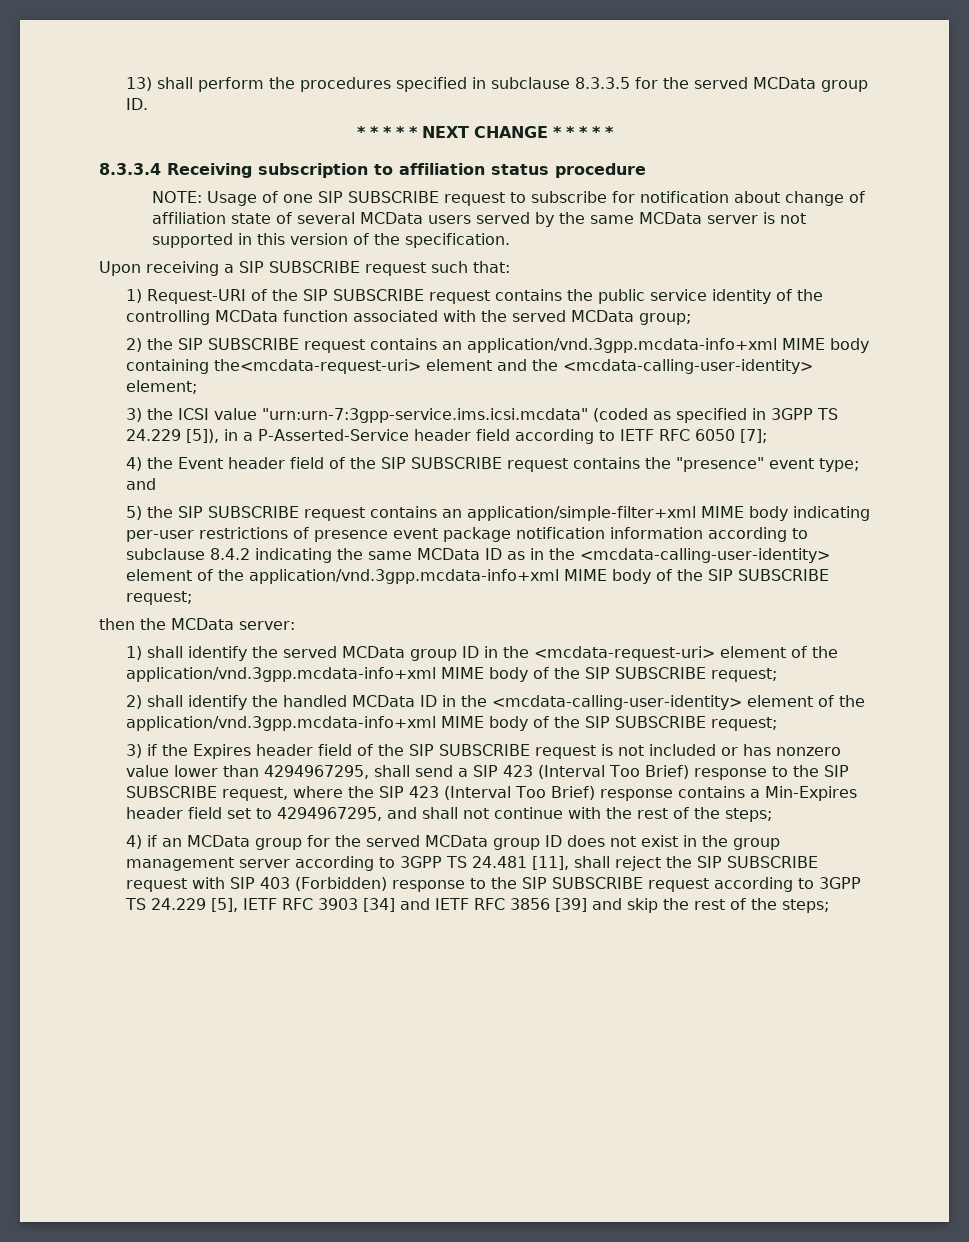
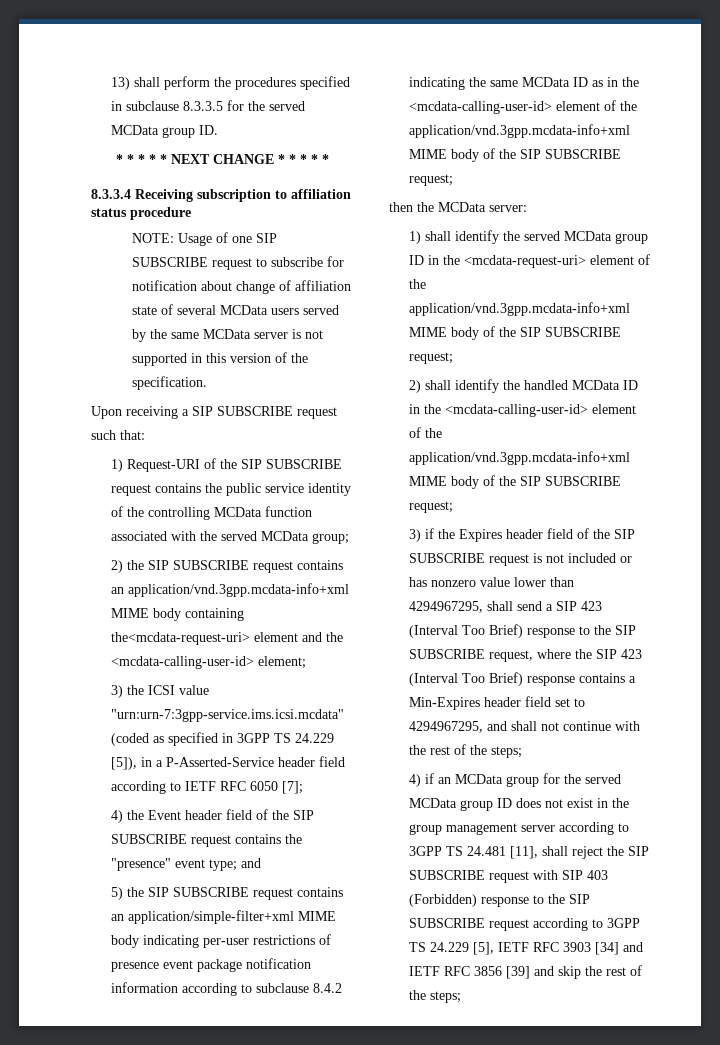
- 2) the SIP SUBSCRIBE request contains an application/vnd.3gpp.mcdata-info+xml MIME body containing the<mcdata-request-uri> element and the <mcdata-calling-user-identity> element;
+ 2) the SIP SUBSCRIBE request contains an application/vnd.3gpp.mcdata-info+xml MIME body containing the<mcdata-request-uri> element and the <mcdata-calling-user-id> element;
- 5) the SIP SUBSCRIBE request contains an application/simple-filter+xml MIME body indicating per-user restrictions of presence event package notification information according to subclause 8.4.2 indicating the same MCData ID as in the <mcdata-calling-user-identity> element of the application/vnd.3gpp.mcdata-info+xml MIME body of the SIP SUBSCRIBE request;
+ 5) the SIP SUBSCRIBE request contains an application/simple-filter+xml MIME body indicating per-user restrictions of presence event package notification information according to subclause 8.4.2 indicating the same MCData ID as in the <mcdata-calling-user-id> element of the application/vnd.3gpp.mcdata-info+xml MIME body of the SIP SUBSCRIBE request;
- 2) shall identify the handled MCData ID in the <mcdata-calling-user-identity> element of the application/vnd.3gpp.mcdata-info+xml MIME body of the SIP SUBSCRIBE request;
+ 2) shall identify the handled MCData ID in the <mcdata-calling-user-id> element of the application/vnd.3gpp.mcdata-info+xml MIME body of the SIP SUBSCRIBE request;

